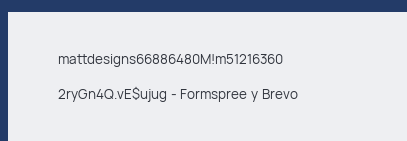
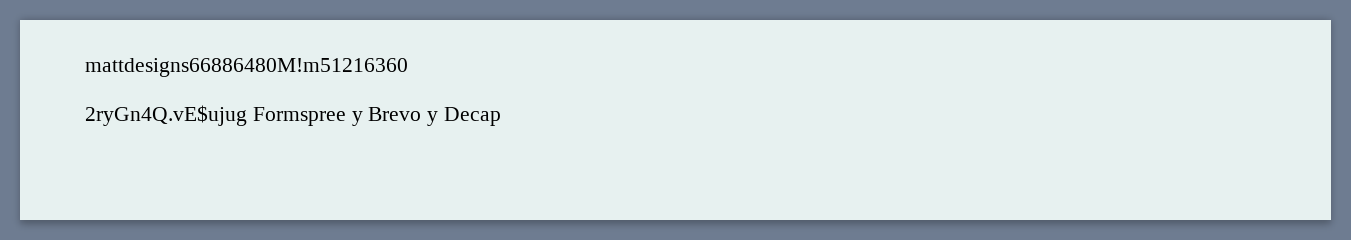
- 2ryGn4Q.vE$ujug - Formspree y Brevo
+ 2ryGn4Q.vE$ujug Formspree y Brevo y Decap

